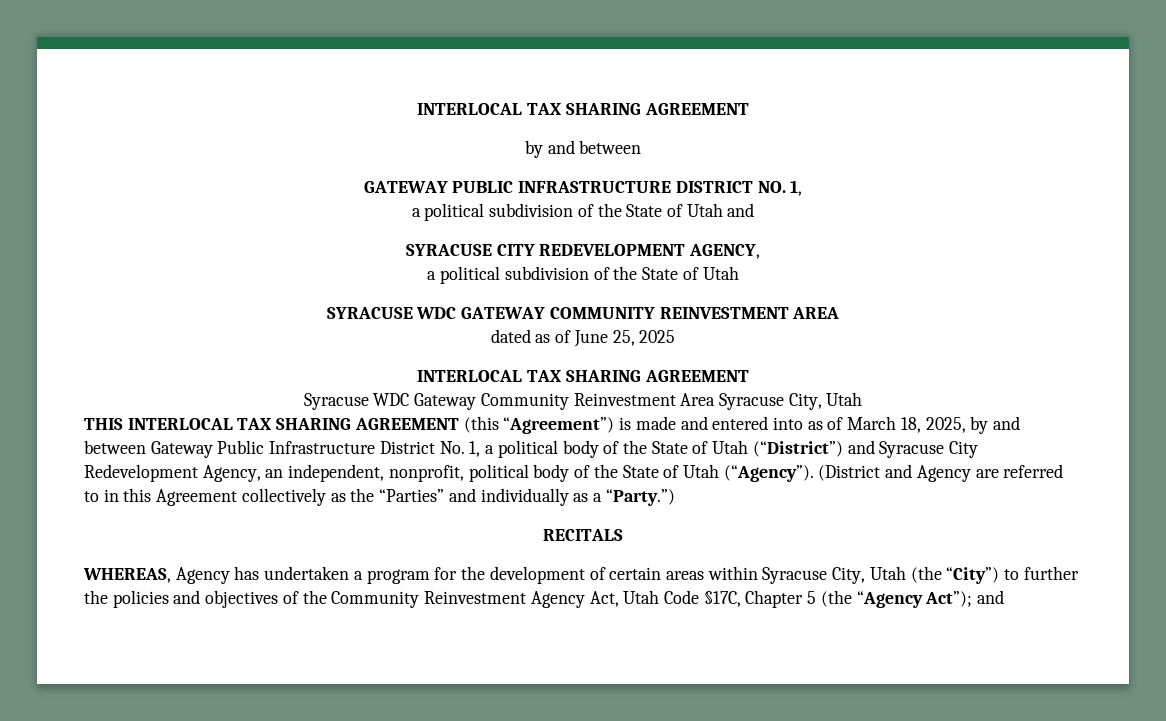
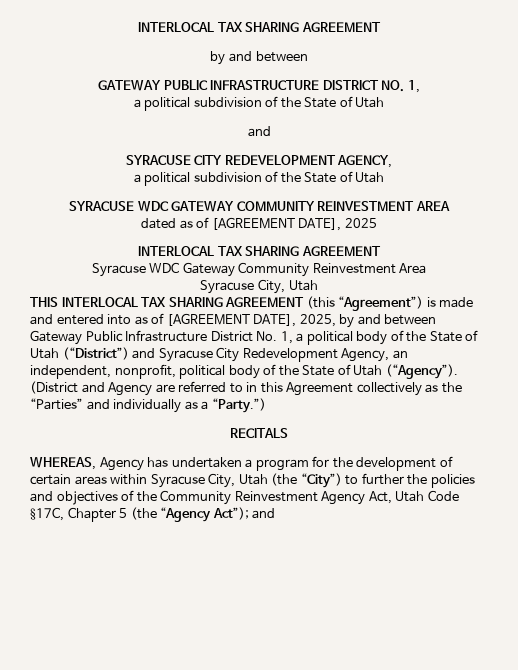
  GATEWAY PUBLIC INFRASTRUCTURE DISTRICT NO. 1,
- a political subdivision of the State of Utah and
+ a political subdivision of the State of Utah
+ and
- dated as of June 25, 2025
+ dated as of [AGREEMENT DATE], 2025
- Syracuse WDC Gateway Community Reinvestment Area Syracuse City, Utah
+ Syracuse WDC Gateway Community Reinvestment Area
+ Syracuse City, Utah
- THIS INTERLOCAL TAX SHARING AGREEMENT (this “Agreement”) is made and entered into as of March 18, 2025, by and between Gateway Public Infrastructure District No. 1, a political body of the State of Utah (“District”) and Syracuse City Redevelopment Agency, an independent, nonprofit, political body of the State of Utah (“Agency”).
+ THIS INTERLOCAL TAX SHARING AGREEMENT (this “Agreement”) is made and entered into as of [AGREEMENT DATE], 2025, by and between Gateway Public Infrastructure District No. 1, a political body of the State of Utah (“District”) and Syracuse City Redevelopment Agency, an independent, nonprofit, political body of the State of Utah (“Agency”).

